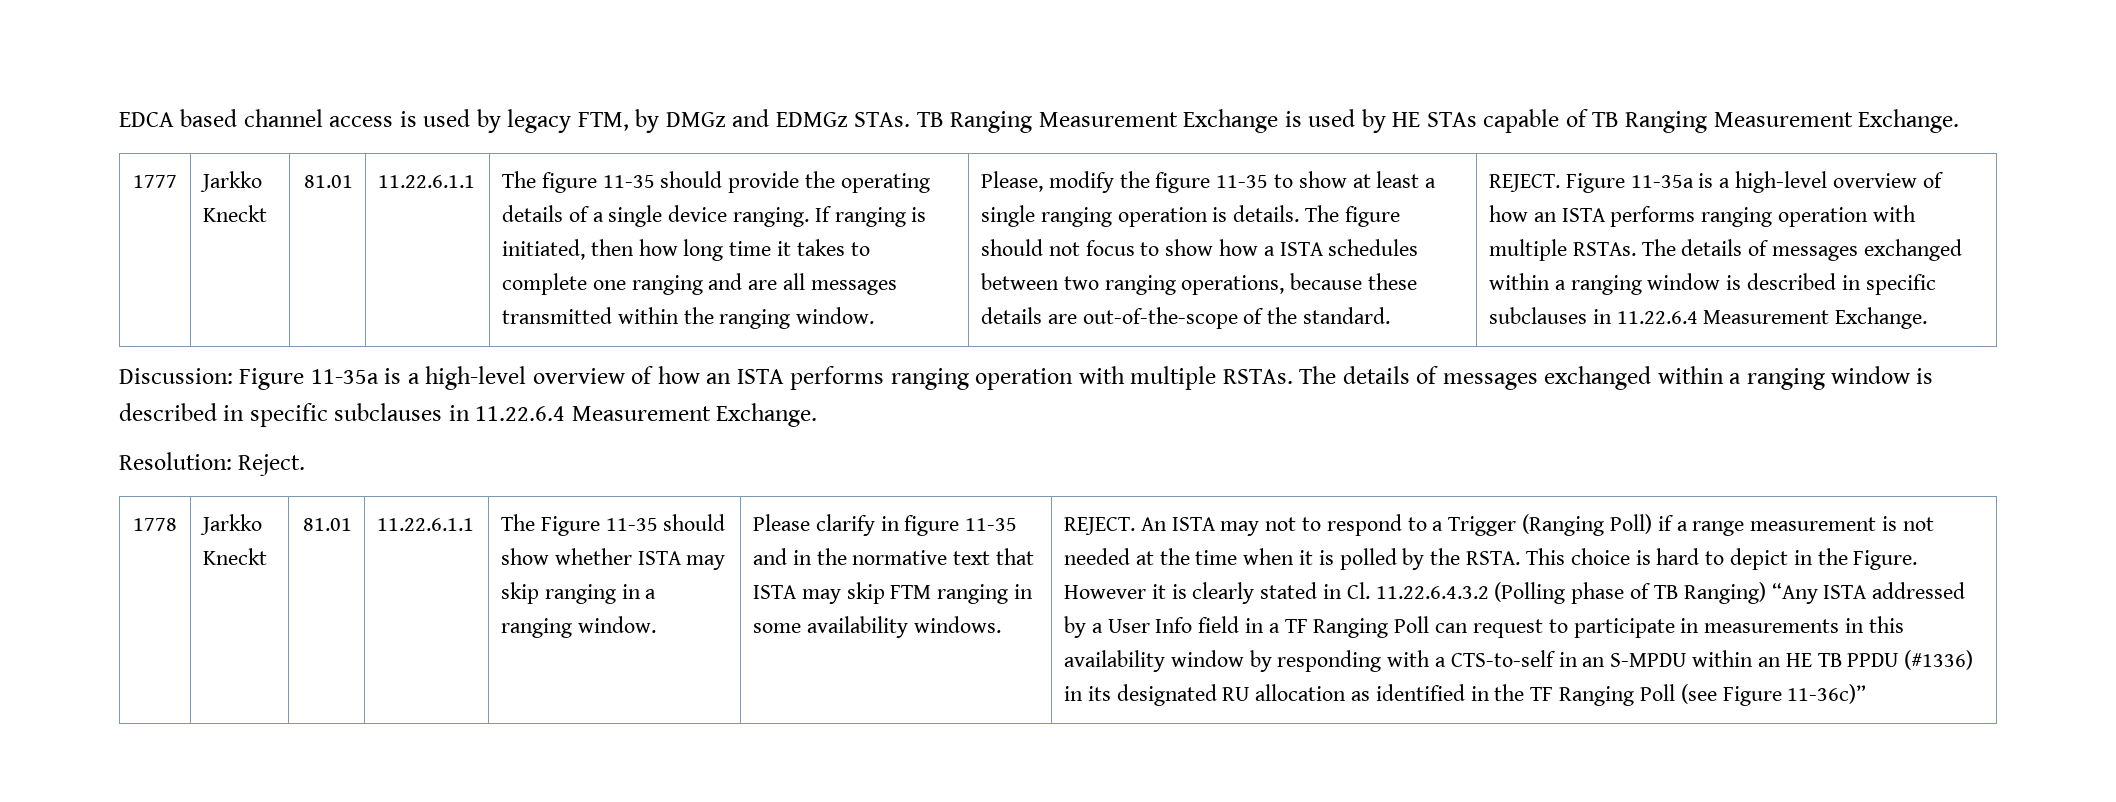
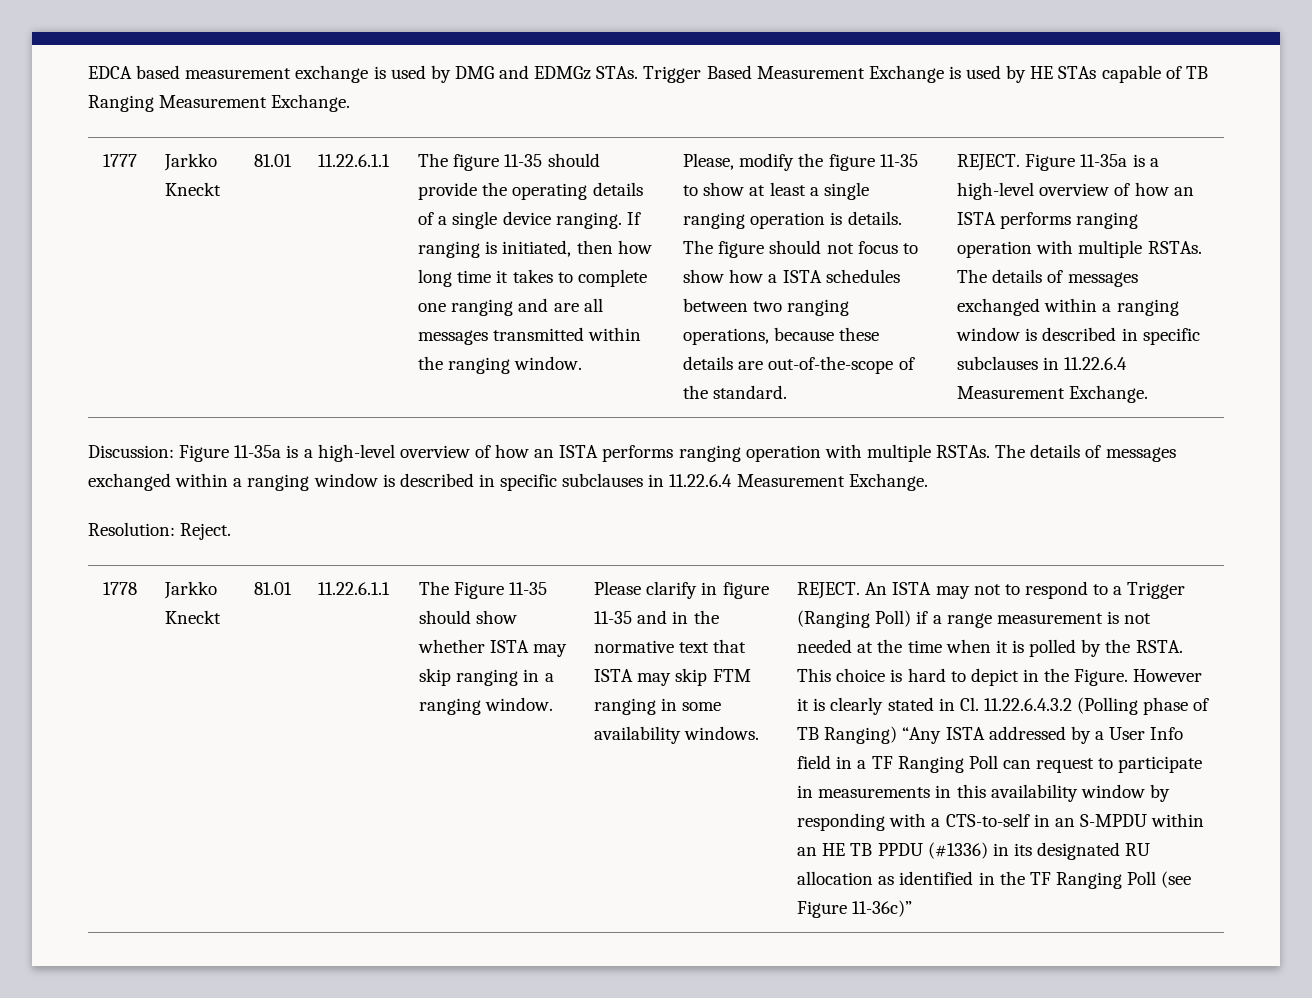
- EDCA based channel access is used by legacy FTM, by DMGz and EDMGz STAs.
+ EDCA based measurement exchange is used by DMG and EDMGz STAs.
- TB Ranging Measurement Exchange is used by HE STAs capable of TB Ranging Measurement Exchange.
+ Trigger Based Measurement Exchange is used by HE STAs capable of TB Ranging Measurement Exchange.

